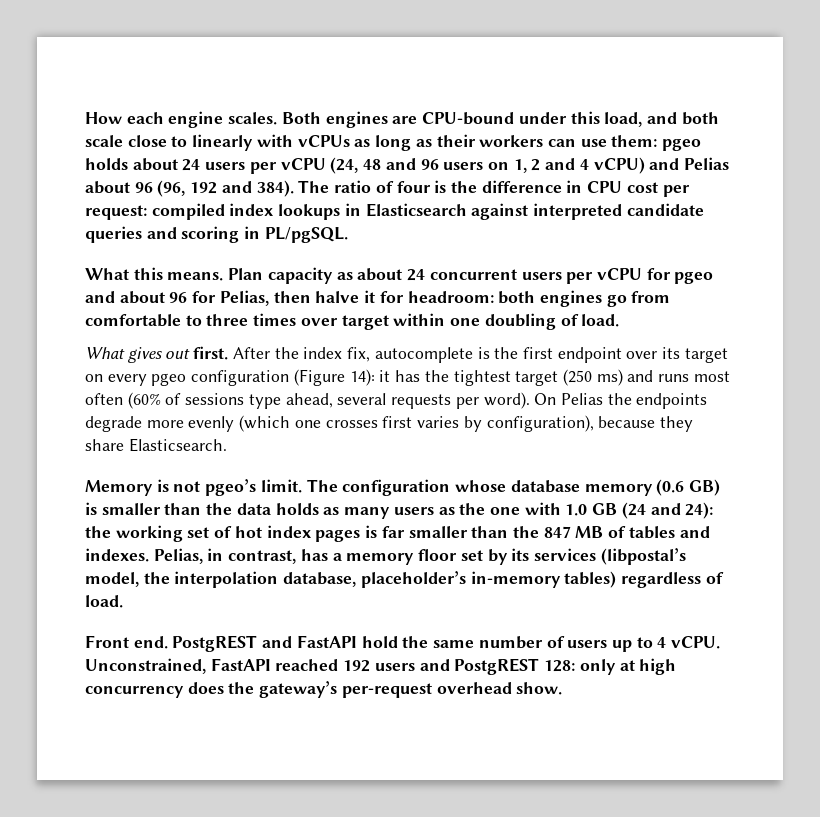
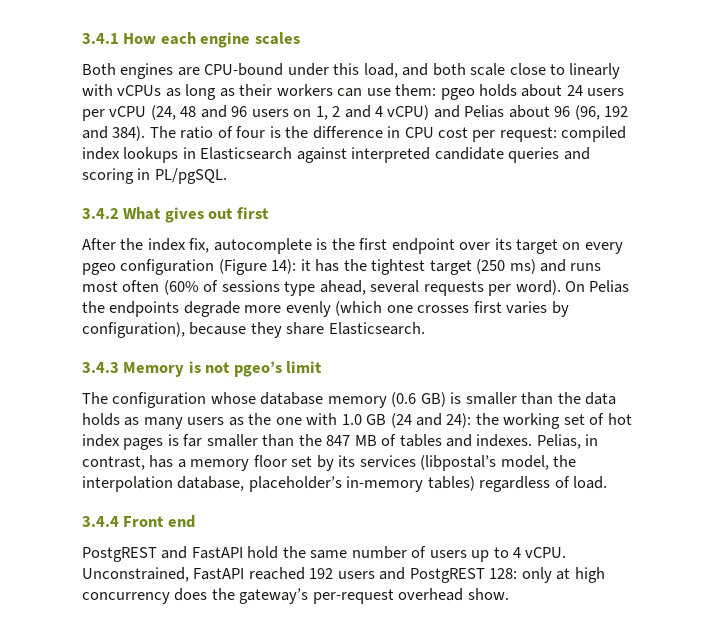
- How each engine scales. Both engines are CPU-bound under this load, and both scale close to linearly with vCPUs as long as their workers can use them: pgeo holds about 24 users per vCPU (24, 48 and 96 users on 1, 2 and 4 vCPU) and Pelias about 96 (96, 192 and 384).
+ 3.4.1 How each engine scales
+ Both engines are CPU-bound under this load, and both scale close to linearly with vCPUs as long as their workers can use them: pgeo holds about 24 users per vCPU (24, 48 and 96 users on 1, 2 and 4 vCPU) and Pelias about 96 (96, 192 and 384).
- What this means. Plan capacity as about 24 concurrent users per vCPU for pgeo and about 96 for Pelias, then halve it for headroom: both engines go from comfortable to three times over target within one doubling of load.
- What gives out first. After the index fix, autocomplete is the first endpoint over its target on every pgeo configuration (Figure 14): it has the tightest target (250 ms) and runs most often (60% of sessions type ahead, several requests per word).
+ 3.4.2 What gives out first
+ After the index fix, autocomplete is the first endpoint over its target on every pgeo configuration (Figure 14): it has the tightest target (250 ms) and runs most often (60% of sessions type ahead, several requests per word).
- Memory is not pgeo’s limit. The configuration whose database memory (0.6 GB) is smaller than the data holds as many users as the one with 1.0 GB (24 and 24): the working set of hot index pages is far smaller than the 847 MB of tables and indexes.
+ 3.4.3 Memory is not pgeo’s limit
+ The configuration whose database memory (0.6 GB) is smaller than the data holds as many users as the one with 1.0 GB (24 and 24): the working set of hot index pages is far smaller than the 847 MB of tables and indexes.
- Front end. PostgREST and FastAPI hold the same number of users up to 4 vCPU.
+ 3.4.4 Front end
+ PostgREST and FastAPI hold the same number of users up to 4 vCPU.

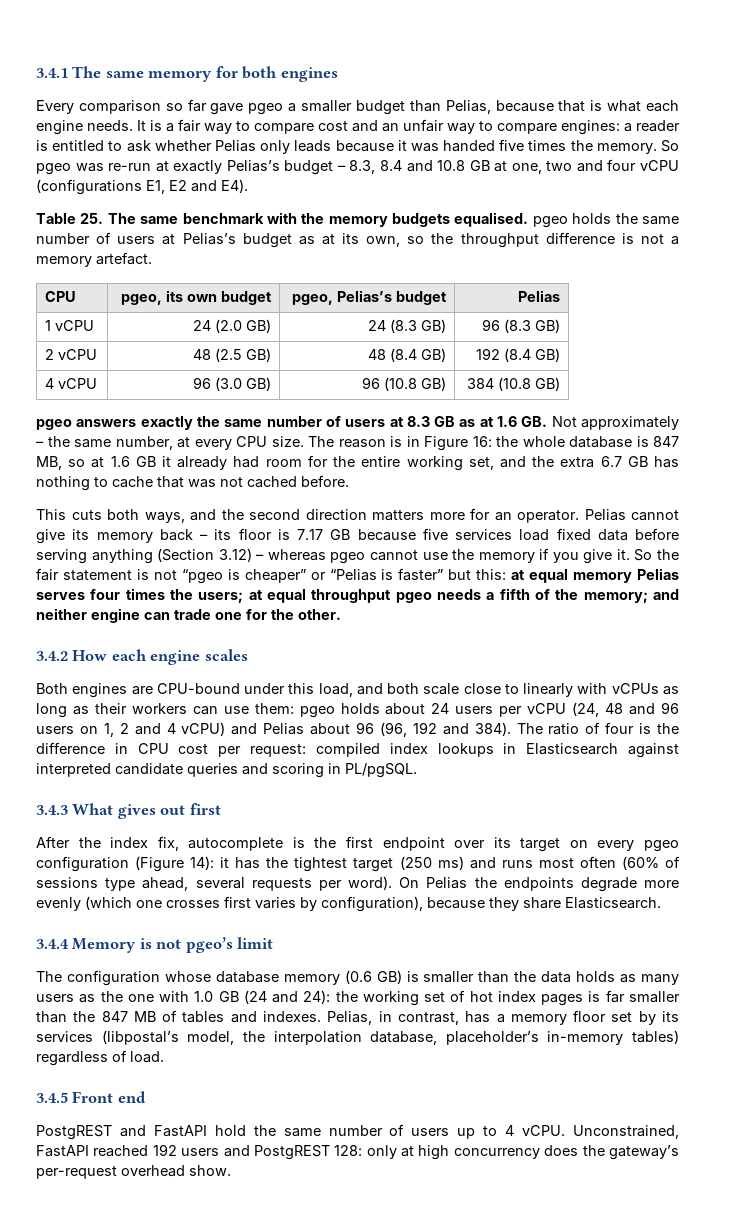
- 3.4.1 How each engine scales
+ 3.4.1 The same memory for both engines
+ Every comparison so far gave pgeo a smaller budget than Pelias, because that is what each engine needs. It is a fair way to compare cost and an unfair way to compare engines: a reader is entitled to ask whether Pelias only leads because it was handed five times the memory. So pgeo was re-run at exactly Pelias’s budget – 8.3, 8.4 and 10.8 GB at one, two and four vCPU (configurations E1, E2 and E4).
+ Table 25. The same benchmark with the memory budgets equalised. pgeo holds the same number of users at Pelias’s budget as at its own, so the throughput difference is not a memory artefact.
+ CPU | pgeo, its own budget | pgeo, Pelias’s budget | Pelias
+ 1 vCPU | 24 (2.0 GB) | 24 (8.3 GB) | 96 (8.3 GB)
+ 2 vCPU | 48 (2.5 GB) | 48 (8.4 GB) | 192 (8.4 GB)
+ 4 vCPU | 96 (3.0 GB) | 96 (10.8 GB) | 384 (10.8 GB)
+ pgeo answers exactly the same number of users at 8.3 GB as at 1.6 GB. Not approximately – the same number, at every CPU size. The reason is in Figure 16: the whole database is 847 MB, so at 1.6 GB it already had room for the entire working set, and the extra 6.7 GB has nothing to cache that was not cached before.
+ This cuts both ways, and the second direction matters more for an operator. Pelias cannot give its memory back – its floor is 7.17 GB because five services load fixed data before serving anything (Section 3.12) – whereas pgeo cannot use the memory if you give it. So the fair statement is not “pgeo is cheaper” or “Pelias is faster” but this: at equal memory Pelias serves four times the users; at equal throughput pgeo needs a fifth of the memory; and neither engine can trade one for the other.
+ 3.4.2 How each engine scales
- 3.4.2 What gives out first
+ 3.4.3 What gives out first
- 3.4.3 Memory is not pgeo’s limit
+ 3.4.4 Memory is not pgeo’s limit
- 3.4.4 Front end
+ 3.4.5 Front end

